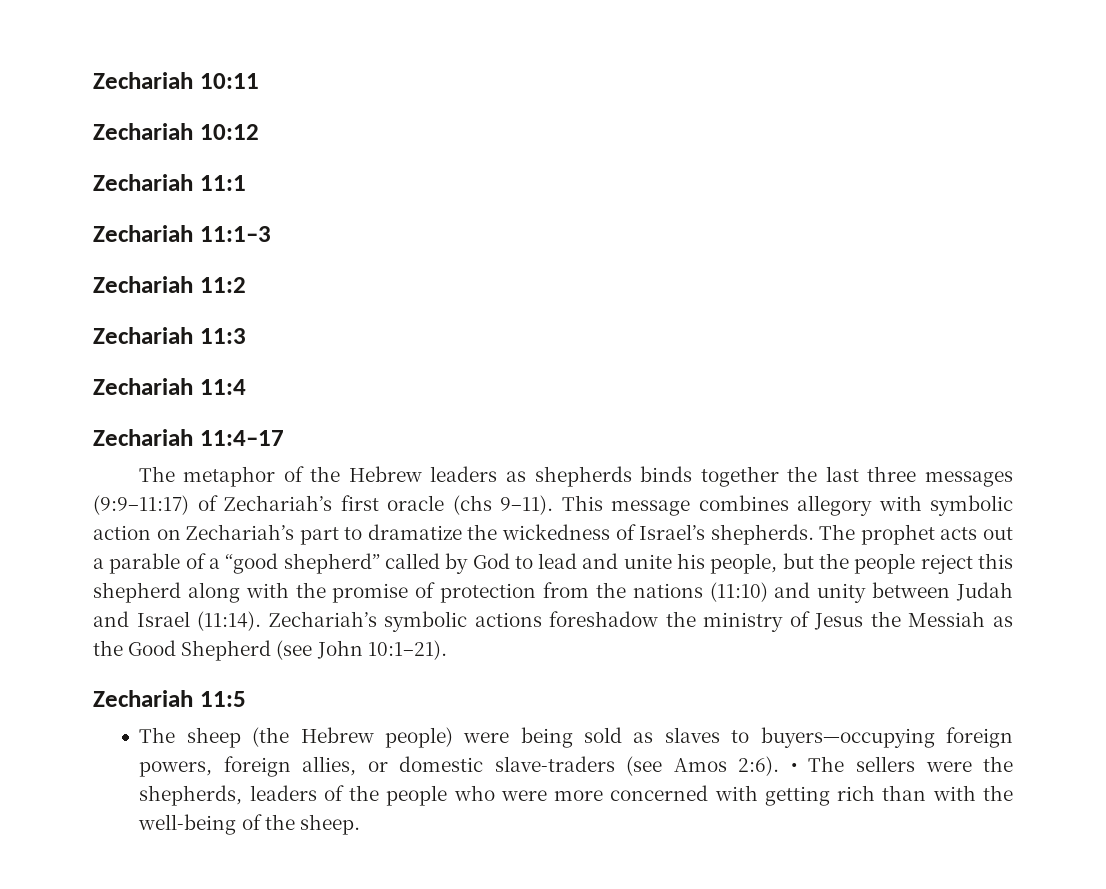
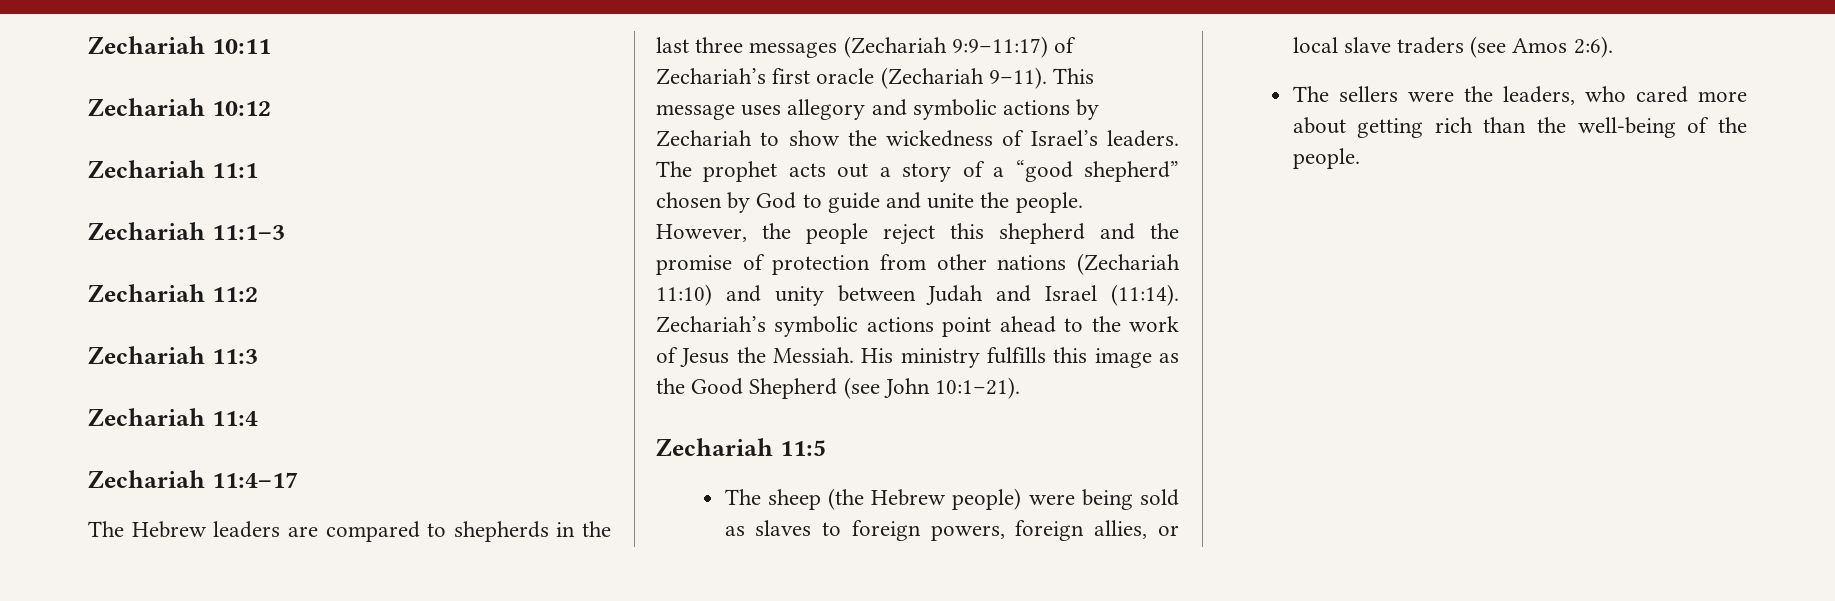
- The metaphor of the Hebrew leaders as shepherds binds together the last three messages (9:9–11:17) of Zechariah’s first oracle (chs 9–11).
+ The Hebrew leaders are compared to shepherds in the last three messages (Zechariah 9:9–11:17) of Zechariah’s first oracle (Zechariah 9–11).
- This message combines allegory with symbolic action on Zechariah’s part to dramatize the wickedness of Israel’s shepherds.
+ This message uses allegory and symbolic actions by Zechariah to show the wickedness of Israel’s leaders.
- The prophet acts out a parable of a “good shepherd” called by God to lead and unite his people, but the people reject this shepherd along with the promise of protection from the nations (11:10) and unity between Judah and Israel (11:14).
+ The prophet acts out a story of a “good shepherd” chosen by God to guide and unite the people. However, the people reject this shepherd and the promise of protection from other nations (Zechariah 11:10) and unity between Judah and Israel (11:14).
- Zechariah’s symbolic actions foreshadow the ministry of Jesus the Messiah as the Good Shepherd (see John 10:1–21).
+ Zechariah’s symbolic actions point ahead to the work of Jesus the Messiah. His ministry fulfills this image as the Good Shepherd (see John 10:1–21).
- The sheep (the Hebrew people) were being sold as slaves to buyers—occupying foreign powers, foreign allies, or domestic slave-traders (see Amos 2:6). • The sellers were the shepherds, leaders of the people who were more concerned with getting rich than with the well-being of the sheep.
+ The sheep (the Hebrew people) were being sold as slaves to foreign powers, foreign allies, or local slave traders (see Amos 2:6).
+ The sellers were the leaders, who cared more about getting rich than the well-being of the people.

